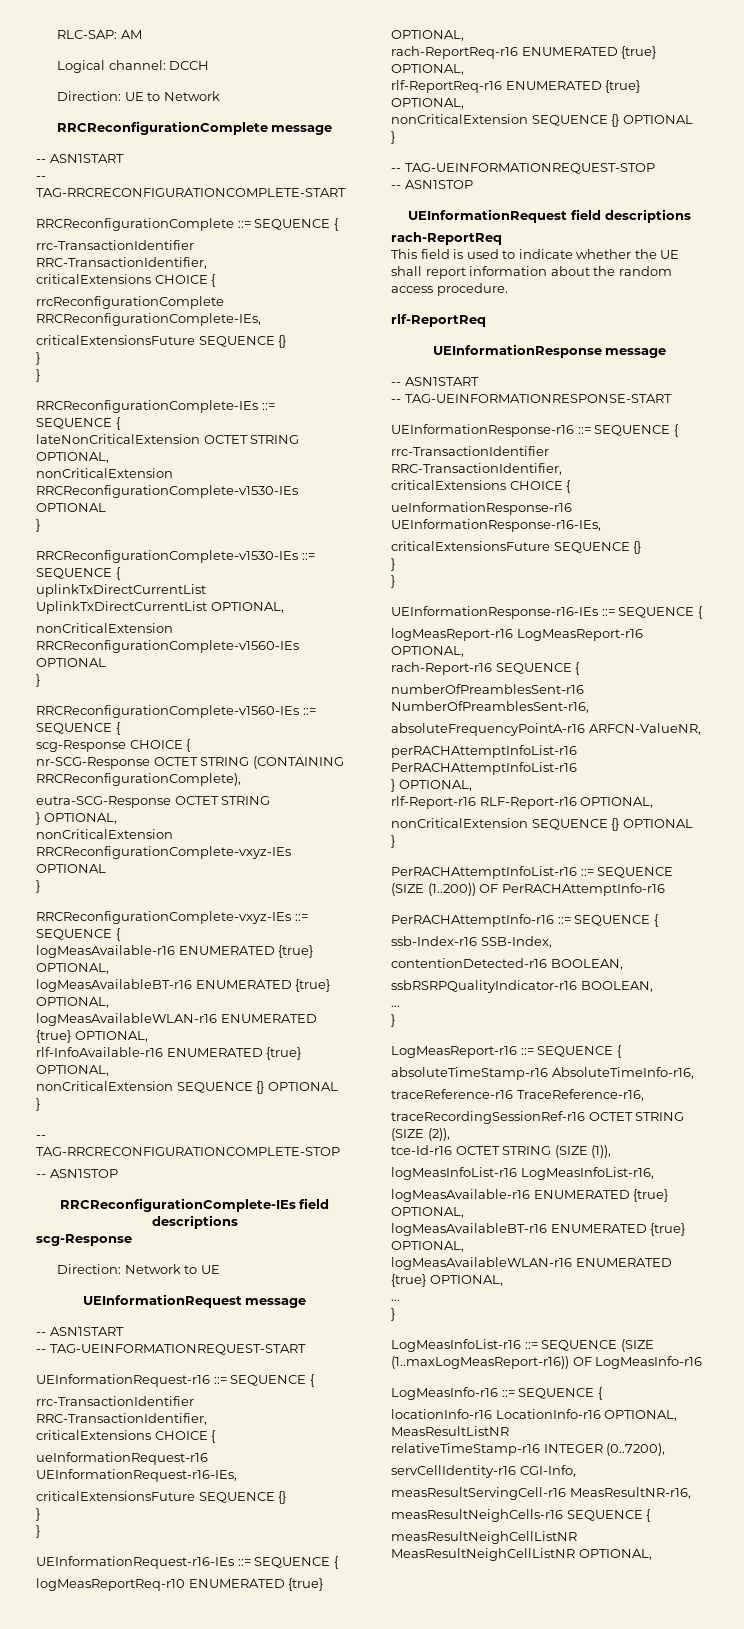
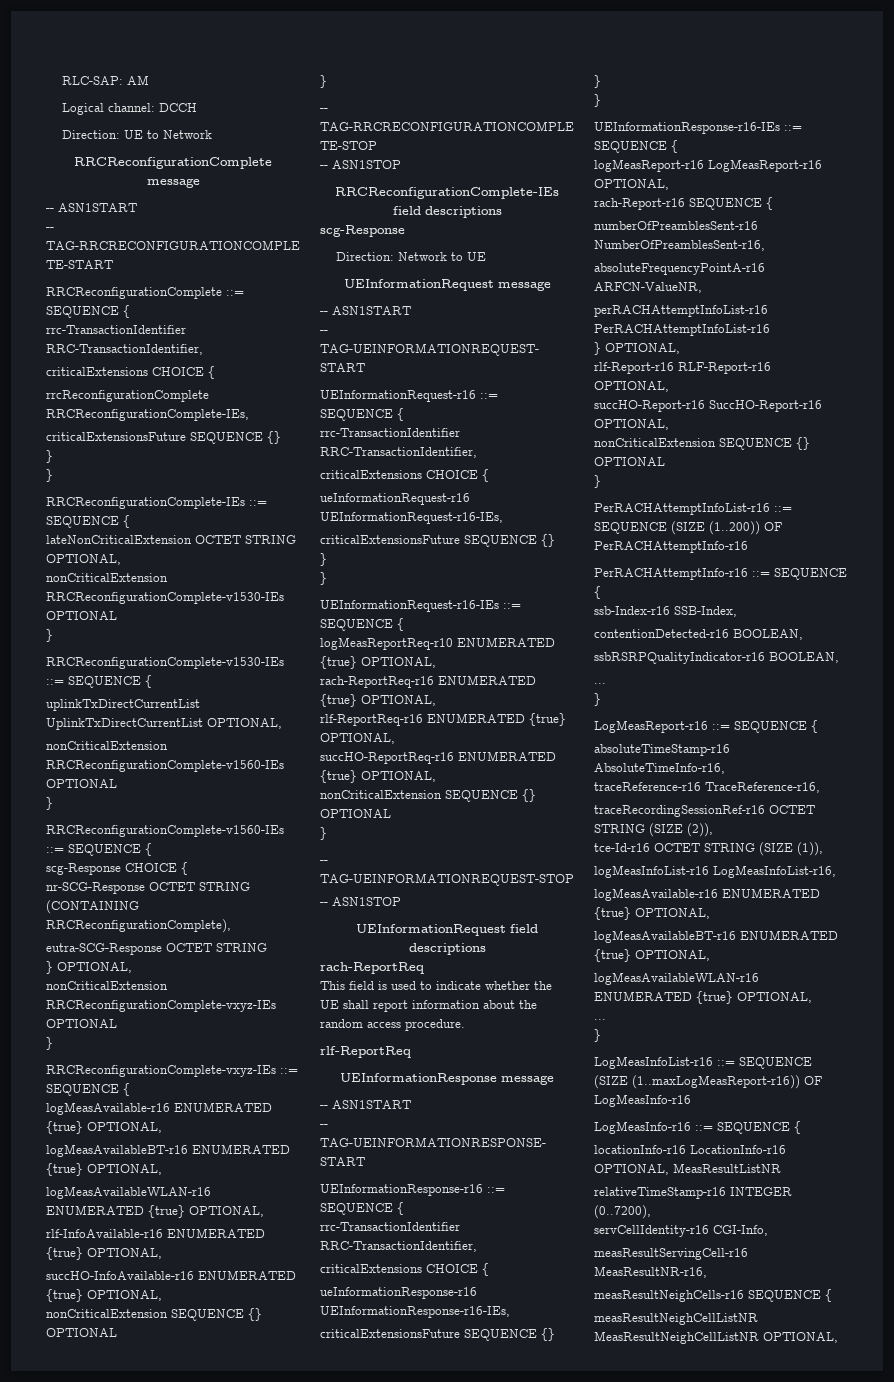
+ succHO-InfoAvailable-r16 ENUMERATED {true} OPTIONAL,
+ succHO-ReportReq-r16 ENUMERATED {true} OPTIONAL,
+ succHO-Report-r16 SuccHO-Report-r16 OPTIONAL,

